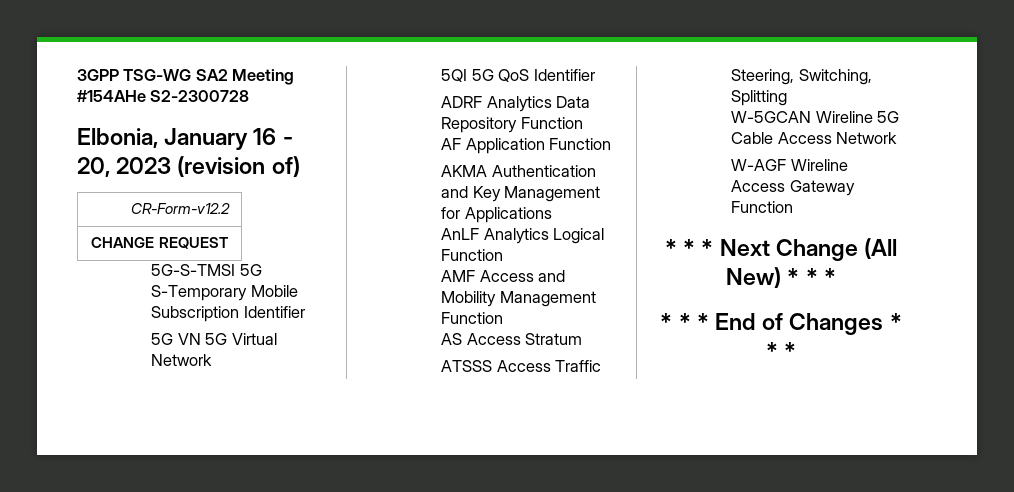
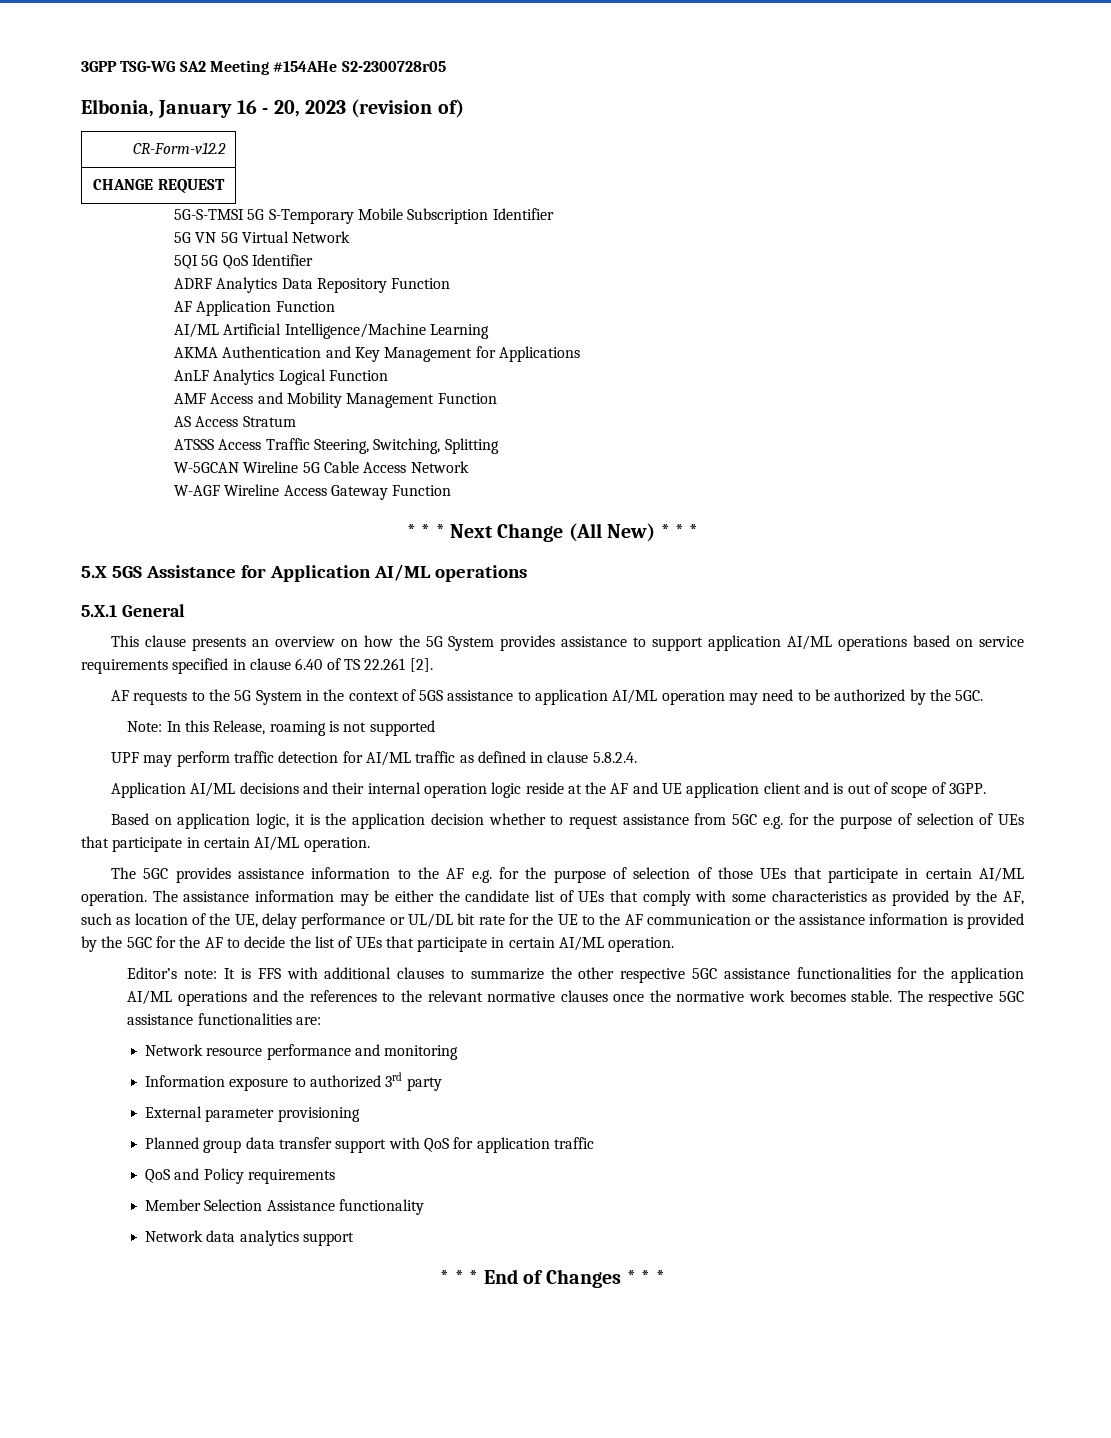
- 3GPP TSG-WG SA2 Meeting #154AHe S2-2300728
+ 3GPP TSG-WG SA2 Meeting #154AHe S2-2300728r05
+ AI/ML Artificial Intelligence/Machine Learning
+ 5.X 5GS Assistance for Application AI/ML operations
+ 5.X.1 General
+ This clause presents an overview on how the 5G System provides assistance to support application AI/ML operations based on service requirements specified in clause 6.40 of TS 22.261 [2].
+ AF requests to the 5G System in the context of 5GS assistance to application AI/ML operation may need to be authorized by the 5GC.
+ Note: In this Release, roaming is not supported
+ UPF may perform traffic detection for AI/ML traffic as defined in clause 5.8.2.4.
+ Application AI/ML decisions and their internal operation logic reside at the AF and UE application client and is out of scope of 3GPP.
+ Based on application logic, it is the application decision whether to request assistance from 5GC e.g. for the purpose of selection of UEs that participate in certain AI/ML operation.
+ The 5GC provides assistance information to the AF e.g. for the purpose of selection of those UEs that participate in certain AI/ML operation. The assistance information may be either the candidate list of UEs that comply with some characteristics as provided by the AF, such as location of the UE, delay performance or UL/DL bit rate for the UE to the AF communication or the assistance information is provided by the 5GC for the AF to decide the list of UEs that participate in certain AI/ML operation.
+ Editor’s note: It is FFS with additional clauses to summarize the other respective 5GC assistance functionalities for the application AI/ML operations and the references to the relevant normative clauses once the normative work becomes stable. The respective 5GC assistance functionalities are:
+ Network resource performance and monitoring
+ Information exposure to authorized 3rd party
+ External parameter provisioning
+ Planned group data transfer support with QoS for application traffic
+ QoS and Policy requirements
+ Member Selection Assistance functionality
+ Network data analytics support

